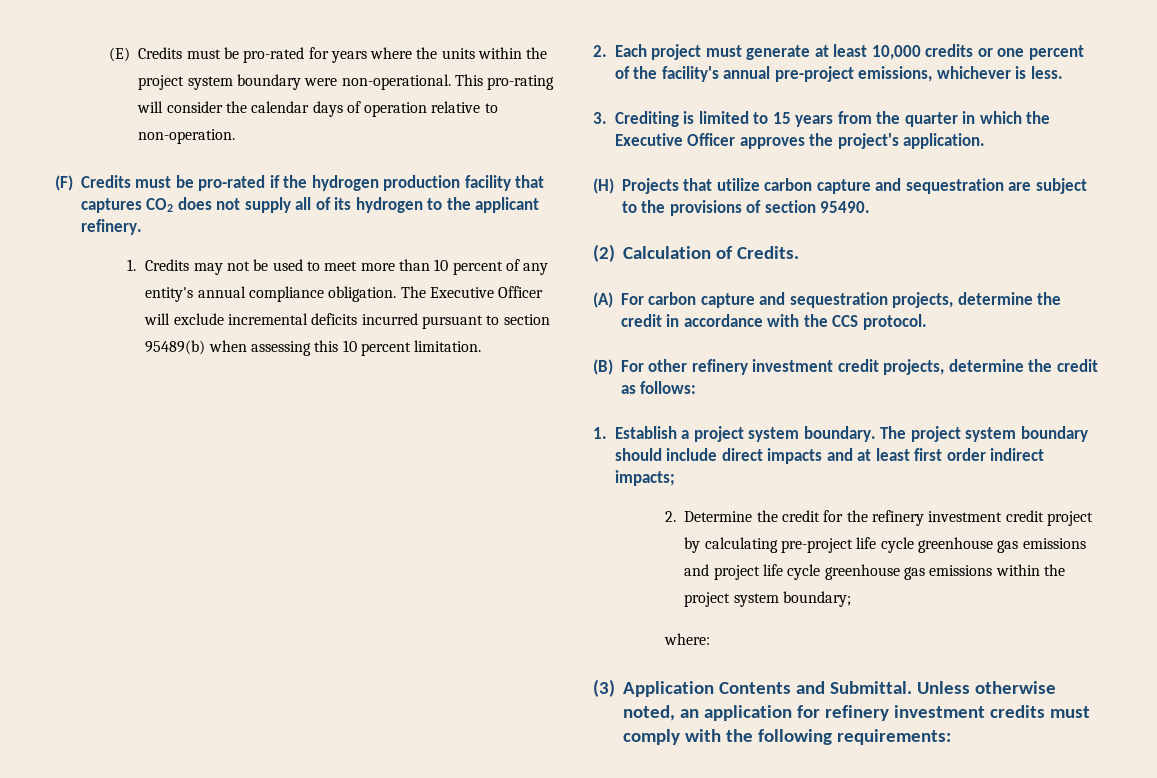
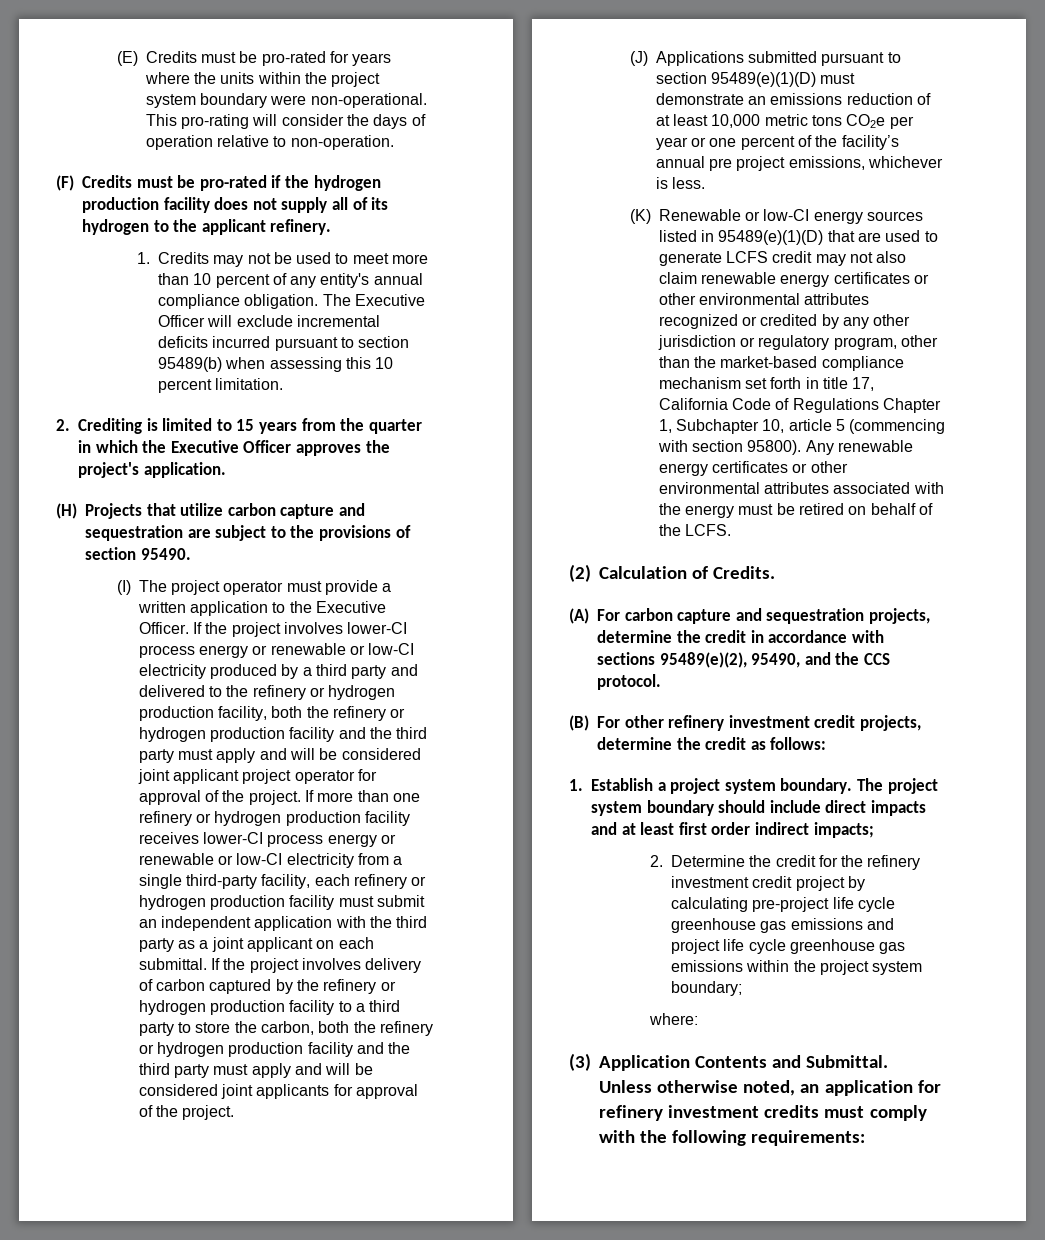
- This pro-rating will consider the calendar days of operation relative to non-operation.
+ This pro-rating will consider the days of operation relative to non-operation.
- (F) Credits must be pro-rated if the hydrogen production facility that captures CO2 does not supply all of its hydrogen to the applicant refinery.
+ (F) Credits must be pro-rated if the hydrogen production facility does not supply all of its hydrogen to the applicant refinery.
- 2. Each project must generate at least 10,000 credits or one percent of the facility's annual pre-project emissions, whichever is less.
- 3. Crediting is limited to 15 years from the quarter in which the Executive Officer approves the project's application.
+ 2. Crediting is limited to 15 years from the quarter in which the Executive Officer approves the project's application.
+ (I) The project operator must provide a written application to the Executive Officer. If the project involves lower-CI process energy or renewable or low-CI electricity produced by a third party and delivered to the refinery or hydrogen production facility, both the refinery or hydrogen production facility and the third party must apply and will be considered joint applicant project operator for approval of the project. If more than one refinery or hydrogen production facility receives lower-CI process energy or renewable or low-CI electricity from a single third-party facility, each refinery or hydrogen production facility must submit an independent application with the third party as a joint applicant on each submittal. If the project involves delivery of carbon captured by the refinery or hydrogen production facility to a third party to store the carbon, both the refinery or hydrogen production facility and the third party must apply and will be considered joint applicants for approval of the project.
+ (J) Applications submitted pursuant to section 95489(e)(1)(D) must demonstrate an emissions reduction of at least 10,000 metric tons CO2e per year or one percent of the facility’s annual pre project emissions, whichever is less.
+ (K) Renewable or low-CI energy sources listed in 95489(e)(1)(D) that are used to generate LCFS credit may not also claim renewable energy certificates or other environmental attributes recognized or credited by any other jurisdiction or regulatory program, other than the market-based compliance mechanism set forth in title 17, California Code of Regulations Chapter 1, Subchapter 10, article 5 (commencing with section 95800). Any renewable energy certificates or other environmental attributes associated with the energy must be retired on behalf of the LCFS.
- (A) For carbon capture and sequestration projects, determine the credit in accordance with the CCS protocol.
+ (A) For carbon capture and sequestration projects, determine the credit in accordance with sections 95489(e)(2), 95490, and the CCS protocol.

